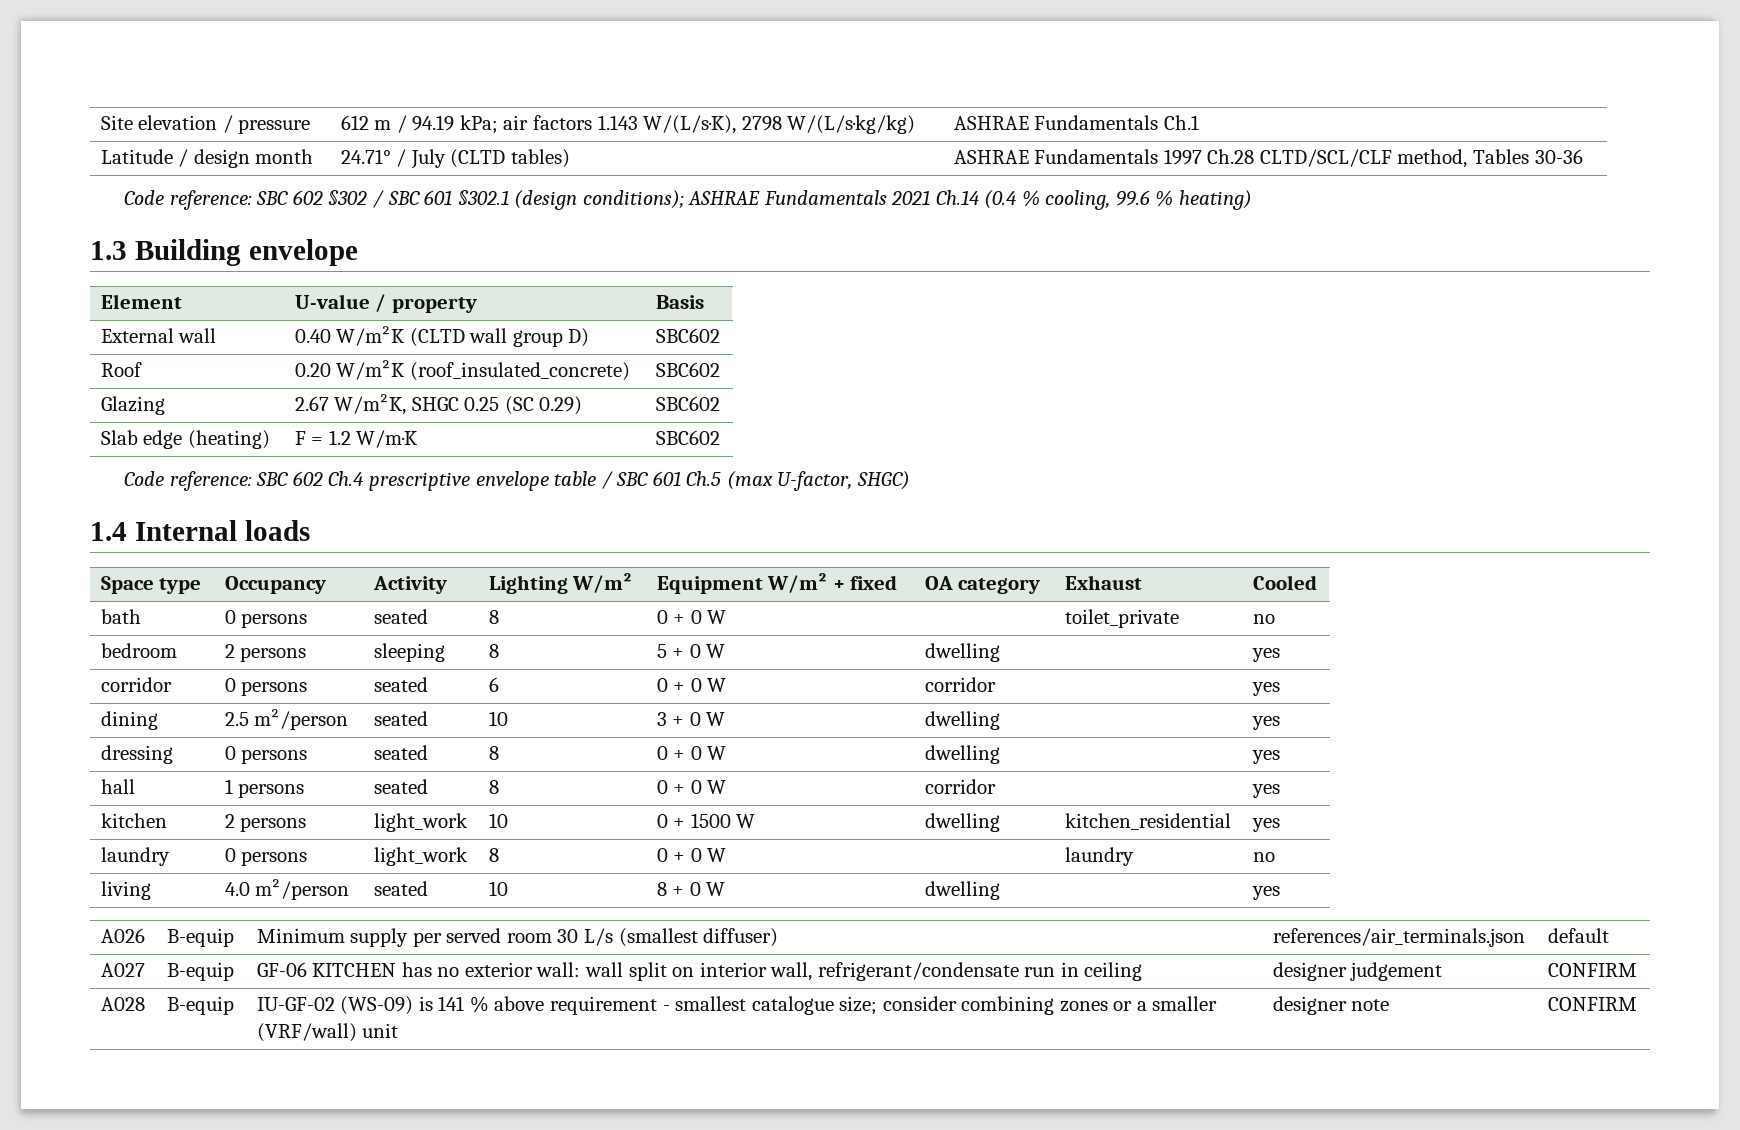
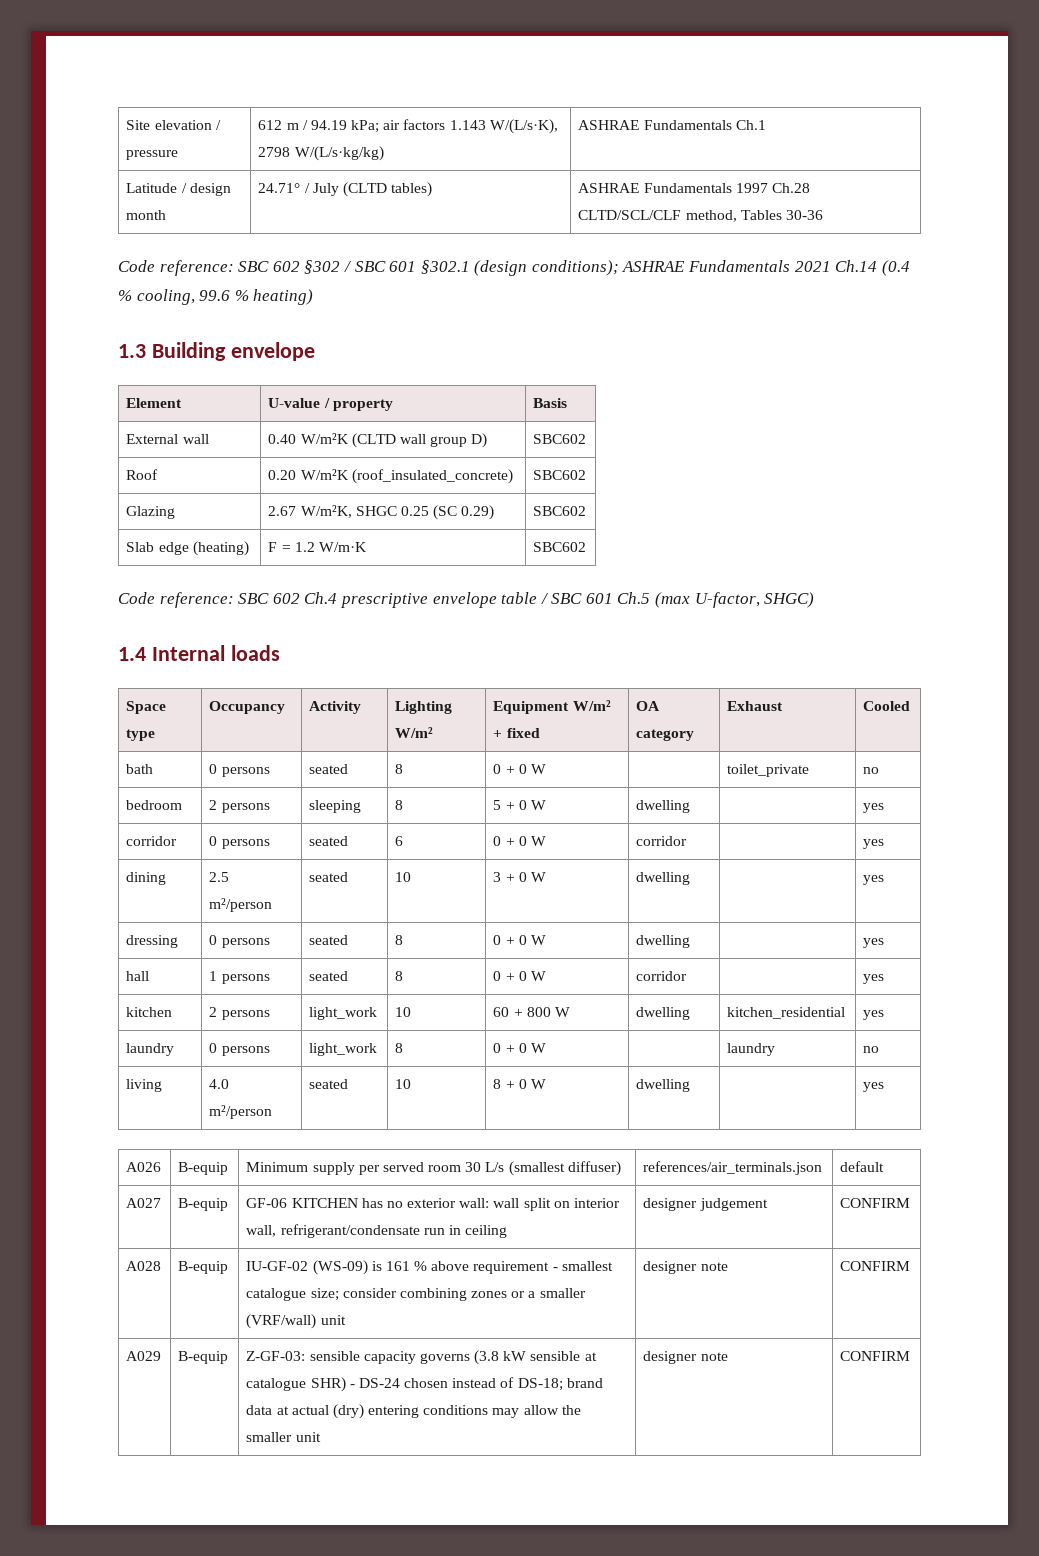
- kitchen | 2 persons | light_work | 10 | 0 + 1500 W | dwelling | kitchen_residential | yes
+ kitchen | 2 persons | light_work | 10 | 60 + 800 W | dwelling | kitchen_residential | yes
- A028 | B-equip | IU-GF-02 (WS-09) is 141 % above requirement - smallest catalogue size; consider combining zones or a smaller (VRF/wall) unit | designer note | CONFIRM
+ A028 | B-equip | IU-GF-02 (WS-09) is 161 % above requirement - smallest catalogue size; consider combining zones or a smaller (VRF/wall) unit | designer note | CONFIRM
+ A029 | B-equip | Z-GF-03: sensible capacity governs (3.8 kW sensible at catalogue SHR) - DS-24 chosen instead of DS-18; brand data at actual (dry) entering conditions may allow the smaller unit | designer note | CONFIRM

